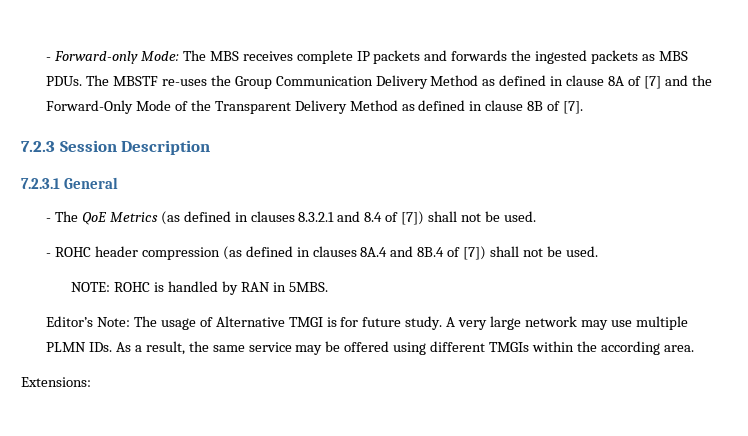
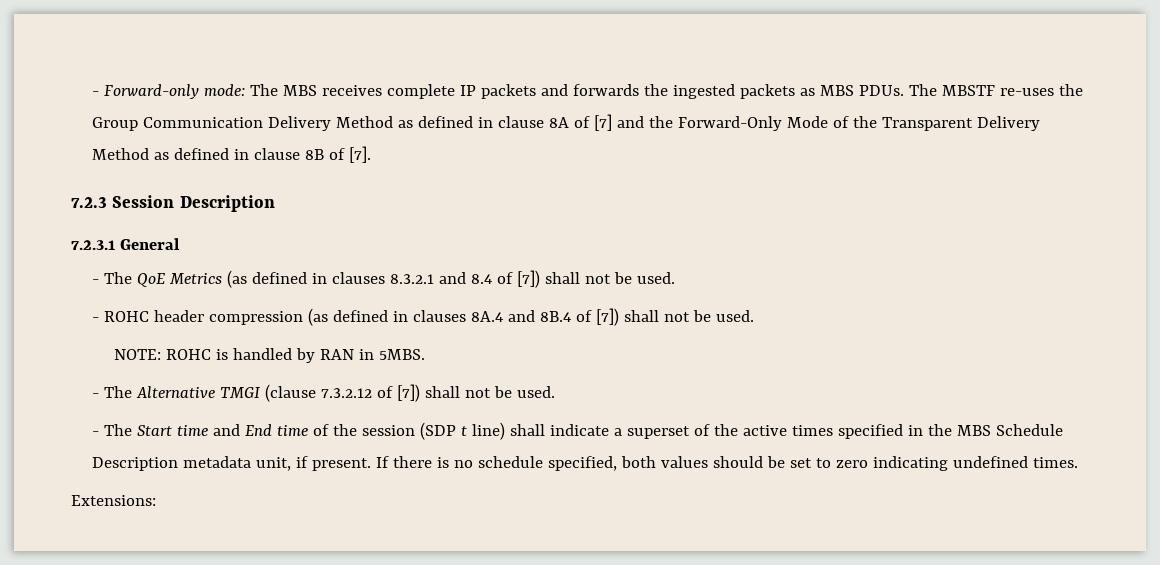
- - Forward-only Mode: The MBS receives complete IP packets and forwards the ingested packets as MBS PDUs.
+ - Forward-only mode: The MBS receives complete IP packets and forwards the ingested packets as MBS PDUs.
- Editor’s Note: The usage of Alternative TMGI is for future study. A very large network may use multiple PLMN IDs. As a result, the same service may be offered using different TMGIs within the according area.
+ - The Alternative TMGI (clause 7.3.2.12 of [7]) shall not be used.
+ - The Start time and End time of the session (SDP t line) shall indicate a superset of the active times specified in the MBS Schedule Description metadata unit, if present. If there is no schedule specified, both values should be set to zero indicating undefined times.

